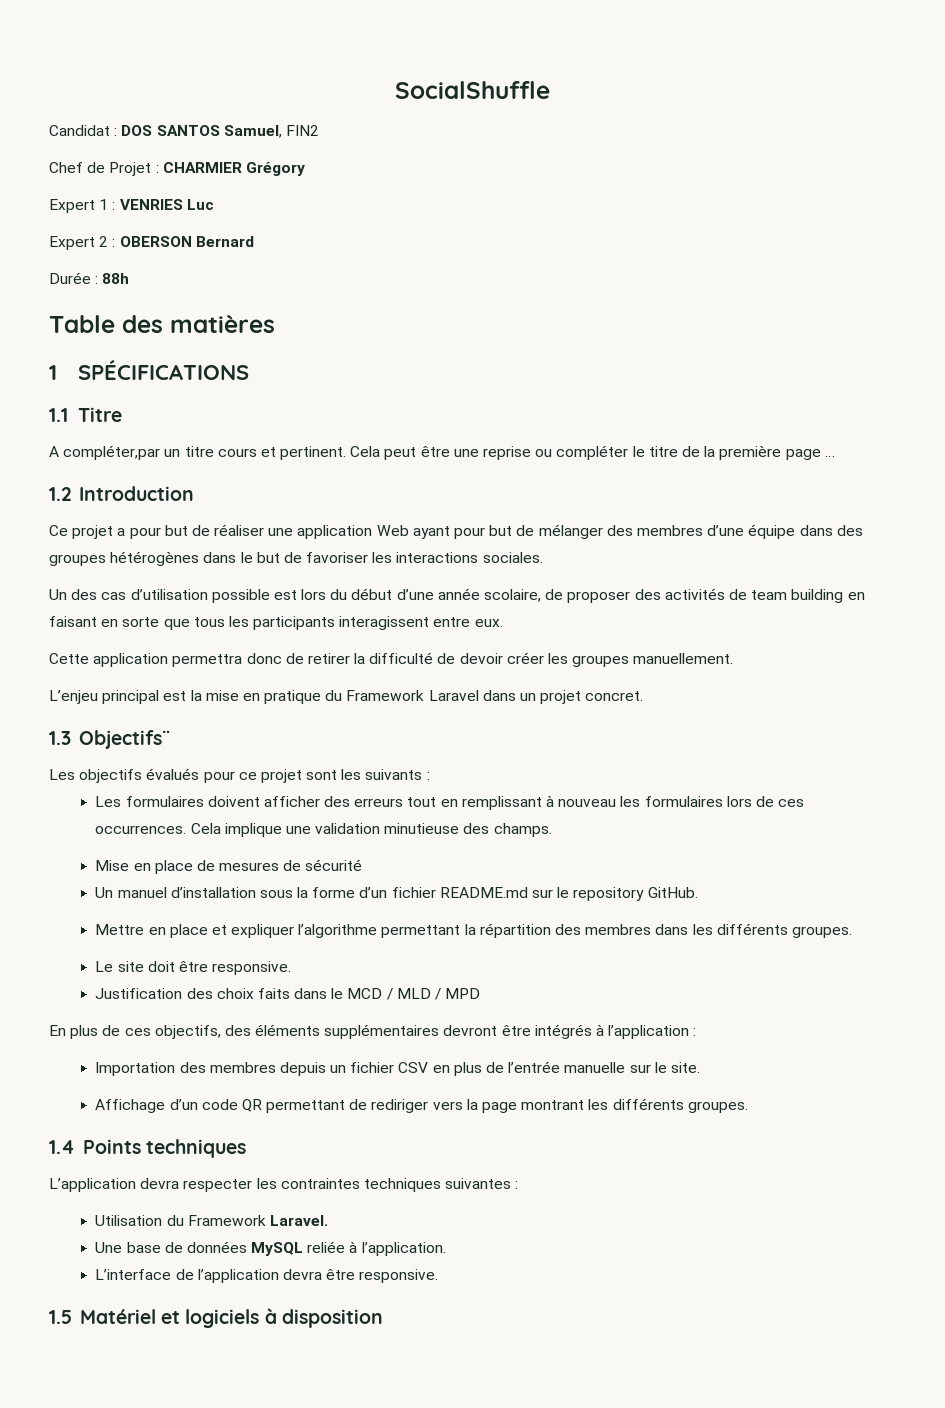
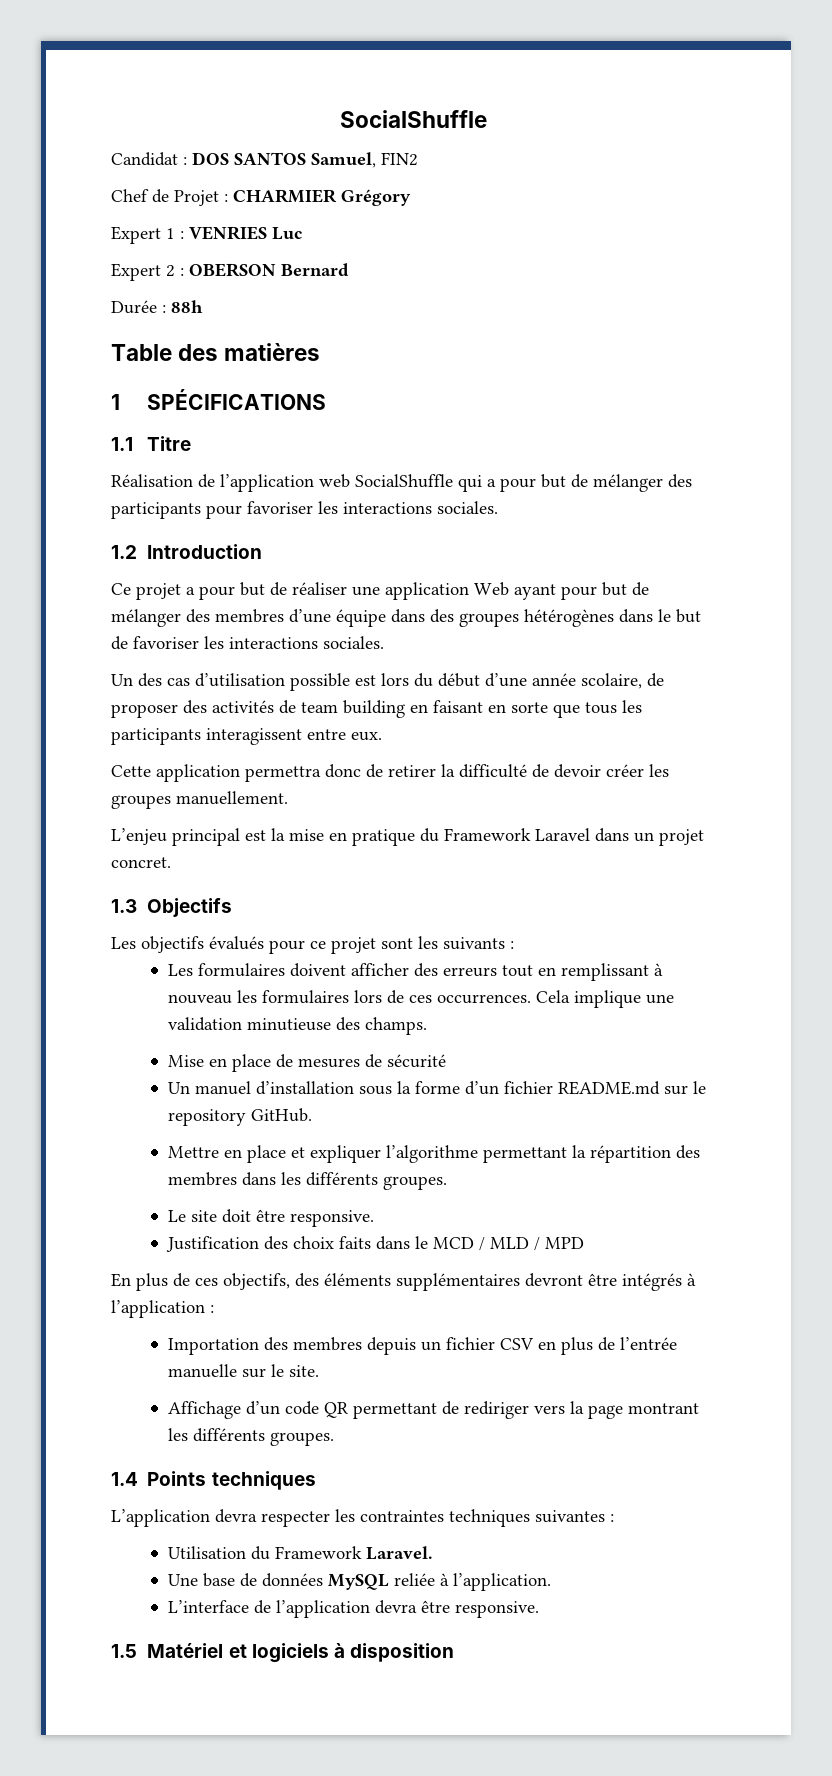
- A compléter,par un titre cours et pertinent. Cela peut être une reprise ou compléter le titre de la première page …
+ Réalisation de l’application web SocialShuffle qui a pour but de mélanger des participants pour favoriser les interactions sociales.
- 1.3 Objectifs¨
+ 1.3 Objectifs

